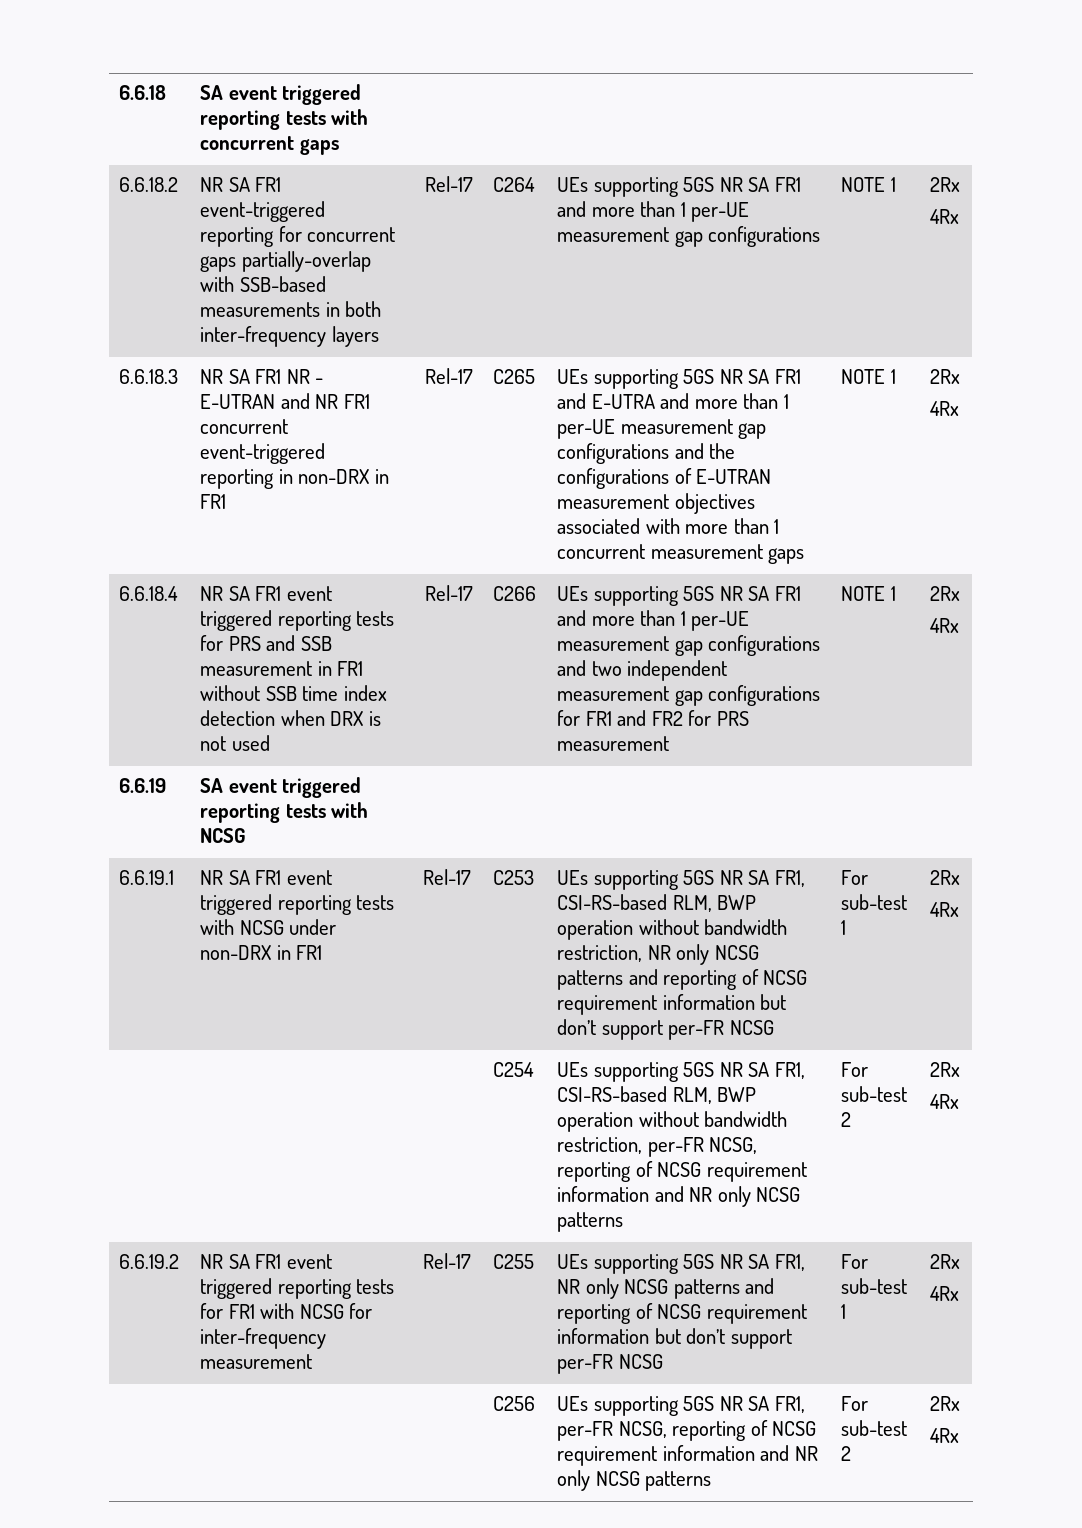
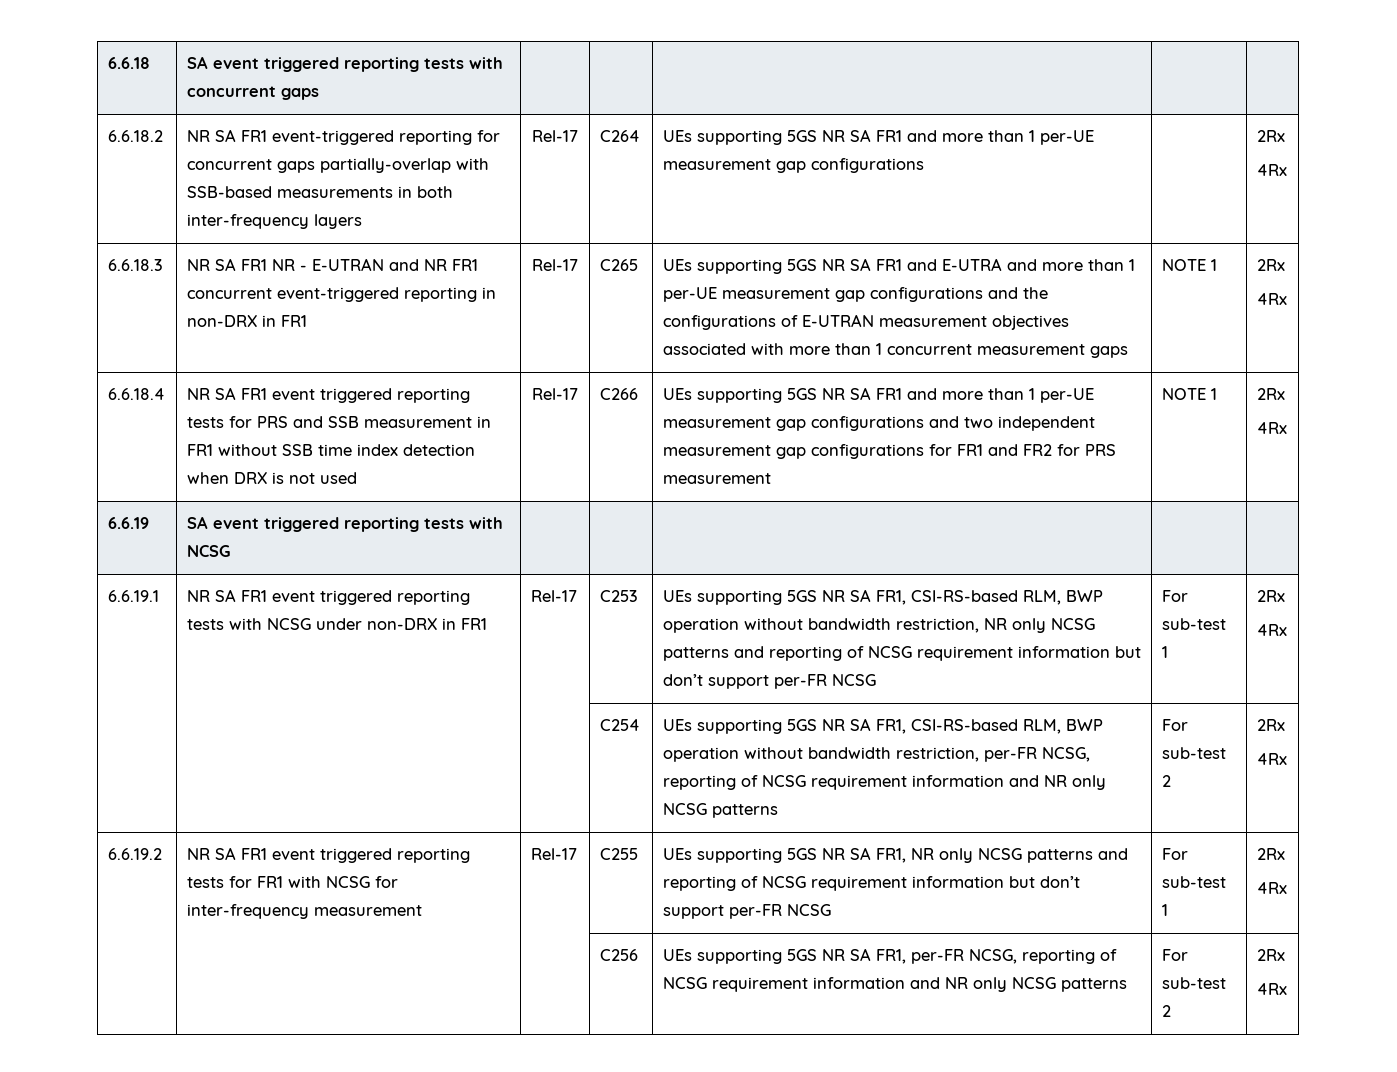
- 6.6.18.2 | NR SA FR1 event-triggered reporting for concurrent gaps partially-overlap with SSB-based measurements in both inter-frequency layers | Rel-17 | C264 | UEs supporting 5GS NR SA FR1 and more than 1 per-UE measurement gap configurations | NOTE 1 | 2Rx
+ 6.6.18.2 | NR SA FR1 event-triggered reporting for concurrent gaps partially-overlap with SSB-based measurements in both inter-frequency layers | Rel-17 | C264 | UEs supporting 5GS NR SA FR1 and more than 1 per-UE measurement gap configurations | | 2Rx

